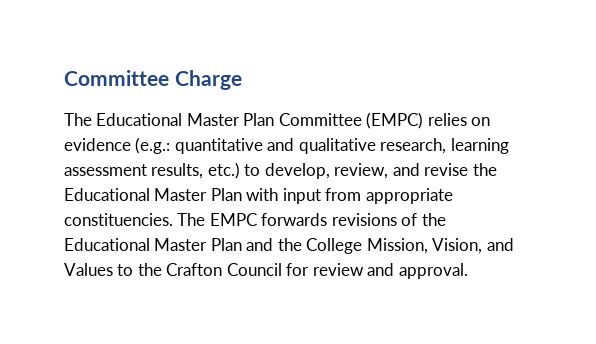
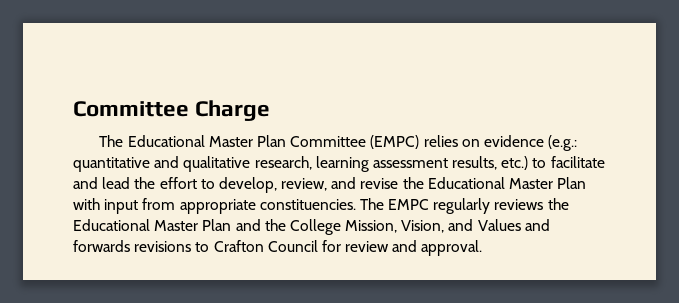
- The Educational Master Plan Committee (EMPC) relies on evidence (e.g.: quantitative and qualitative research, learning assessment results, etc.) to develop, review, and revise the Educational Master Plan with input from appropriate constituencies.
+ The Educational Master Plan Committee (EMPC) relies on evidence (e.g.: quantitative and qualitative research, learning assessment results, etc.) to facilitate and lead the effort to develop, review, and revise the Educational Master Plan with input from appropriate constituencies.
- The EMPC forwards revisions of the Educational Master Plan and the College Mission, Vision, and Values to the Crafton Council for review and approval.
+ The EMPC regularly reviews the Educational Master Plan and the College Mission, Vision, and Values and forwards revisions to Crafton Council for review and approval.

